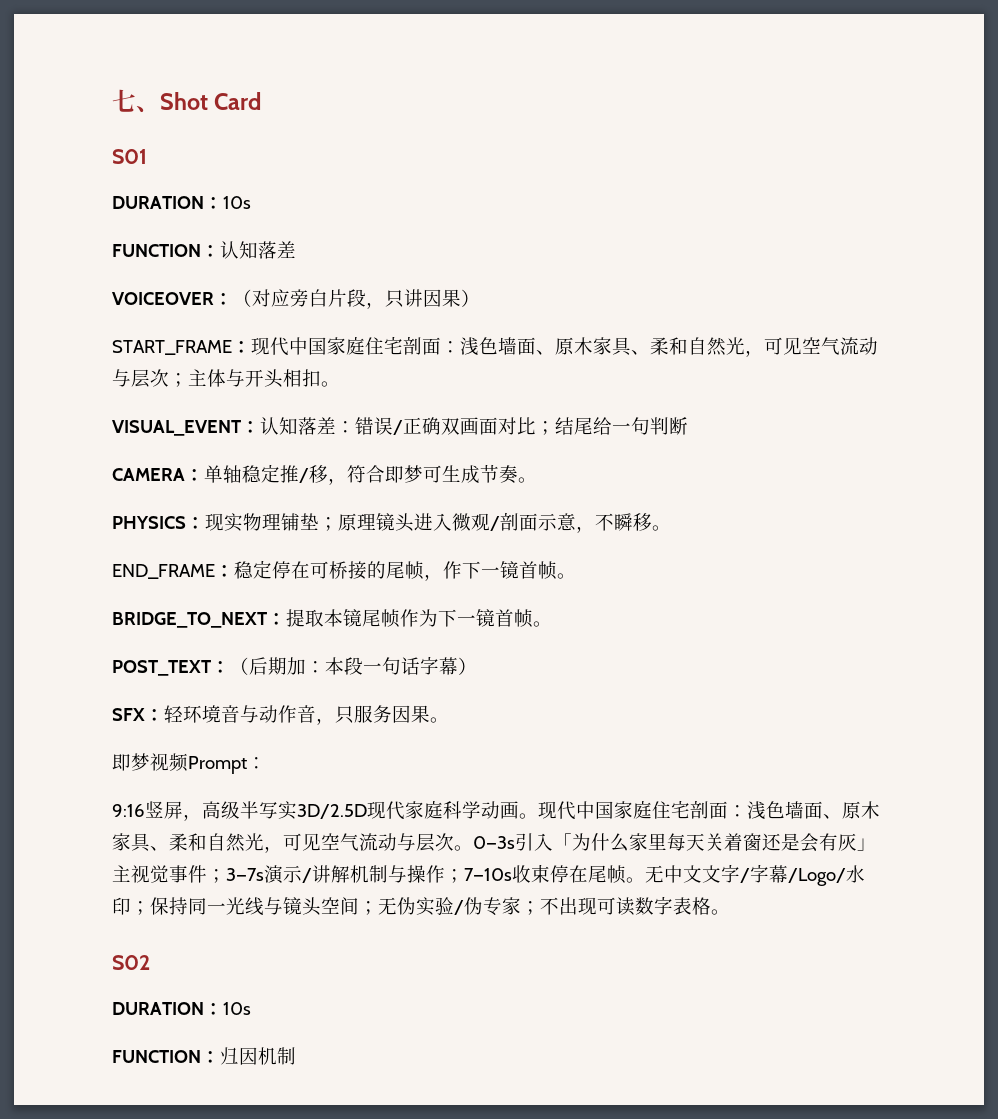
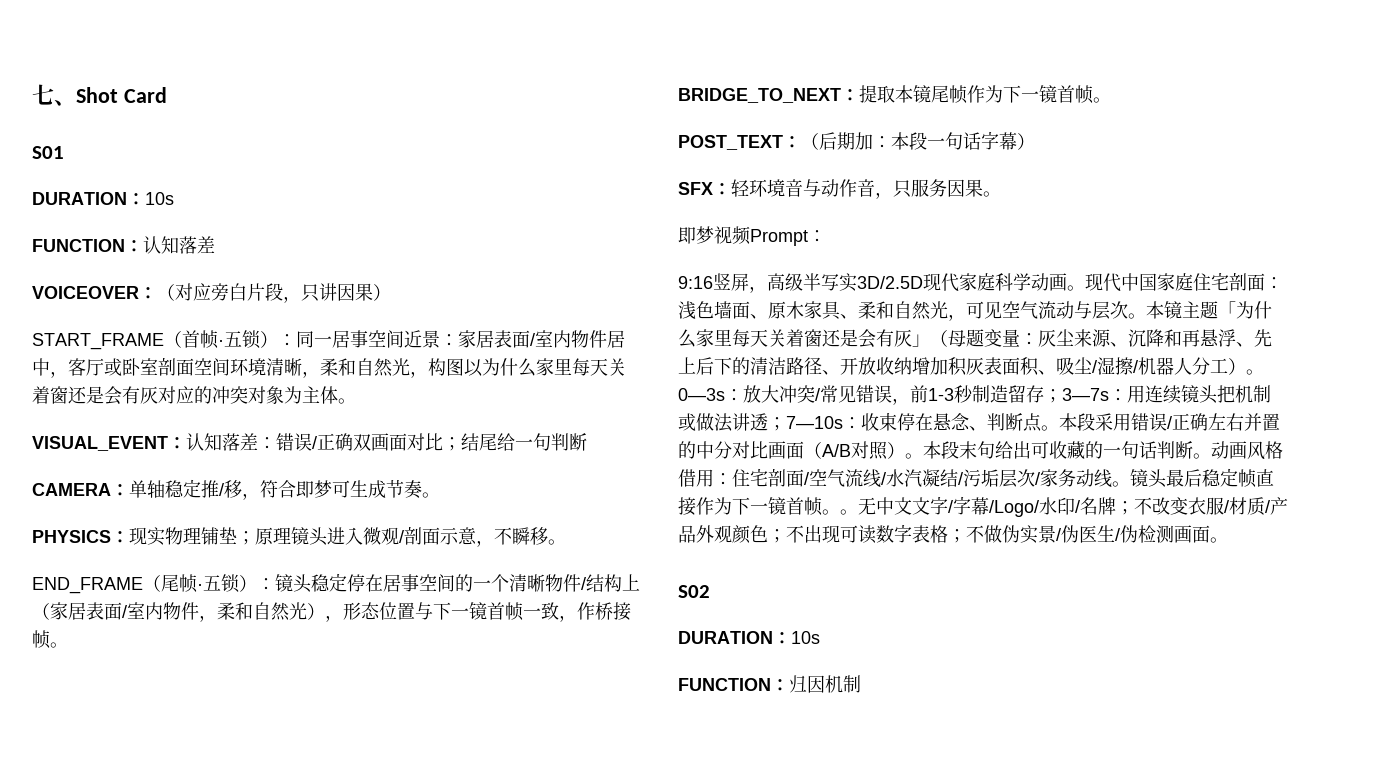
- START_FRAME：现代中国家庭住宅剖面：浅色墙面、原木家具、柔和自然光，可见空气流动与层次；主体与开头相扣。
+ START_FRAME（首帧·五锁）：同一居事空间近景：家居表面/室内物件居中，客厅或卧室剖面空间环境清晰，柔和自然光，构图以为什么家里每天关着窗还是会有灰对应的冲突对象为主体。
- END_FRAME：稳定停在可桥接的尾帧，作下一镜首帧。
+ END_FRAME（尾帧·五锁）：镜头稳定停在居事空间的一个清晰物件/结构上（家居表面/室内物件，柔和自然光），形态位置与下一镜首帧一致，作桥接帧。
- 0—3s引入「为什么家里每天关着窗还是会有灰」主视觉事件；3—7s演示/讲解机制与操作；7—10s收束停在尾帧。
+ 本镜主题「为什么家里每天关着窗还是会有灰」（母题变量：灰尘来源、沉降和再悬浮、先上后下的清洁路径、开放收纳增加积灰表面积、吸尘/湿擦/机器人分工）。0—3s：放大冲突/常见错误，前1-3秒制造留存；3—7s：用连续镜头把机制或做法讲透；7—10s：收束停在悬念、判断点。本段采用错误/正确左右并置的中分对比画面（A/B对照）。本段末句给出可收藏的一句话判断。动画风格借用：住宅剖面/空气流线/水汽凝结/污垢层次/家务动线。镜头最后稳定帧直接作为下一镜首帧。。
- 无中文文字/字幕/Logo/水印；保持同一光线与镜头空间；无伪实验/伪专家；不出现可读数字表格。
+ 无中文文字/字幕/Logo/水印/名牌；不改变衣服/材质/产品外观颜色；不出现可读数字表格；不做伪实景/伪医生/伪检测画面。

